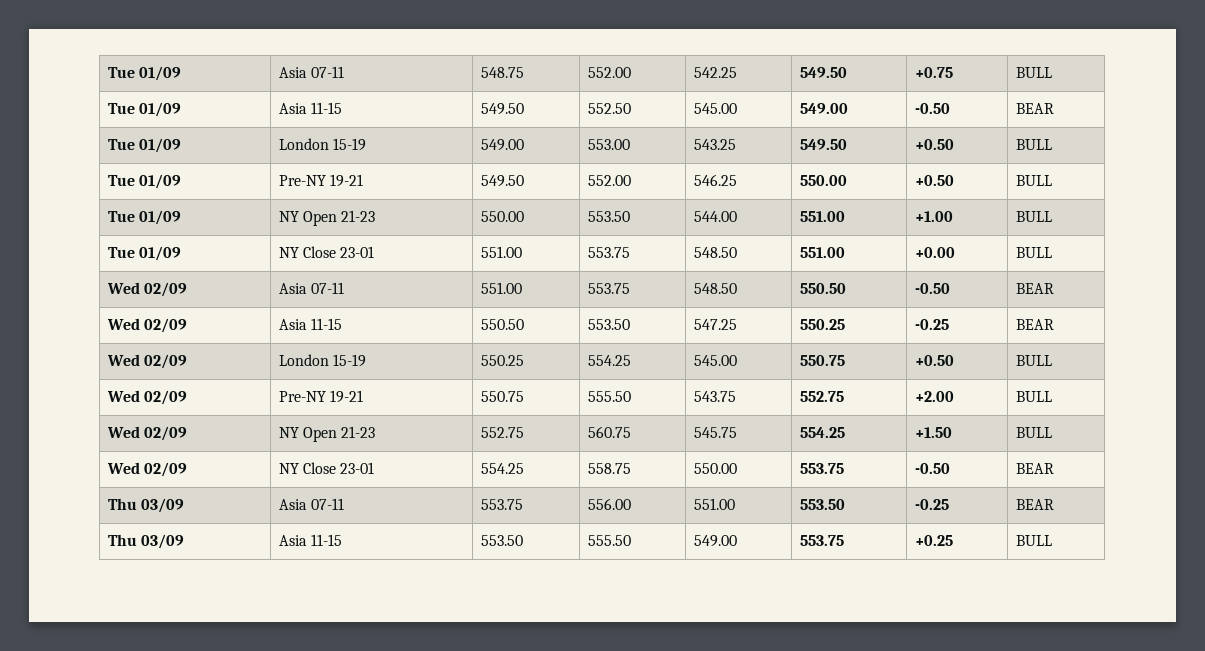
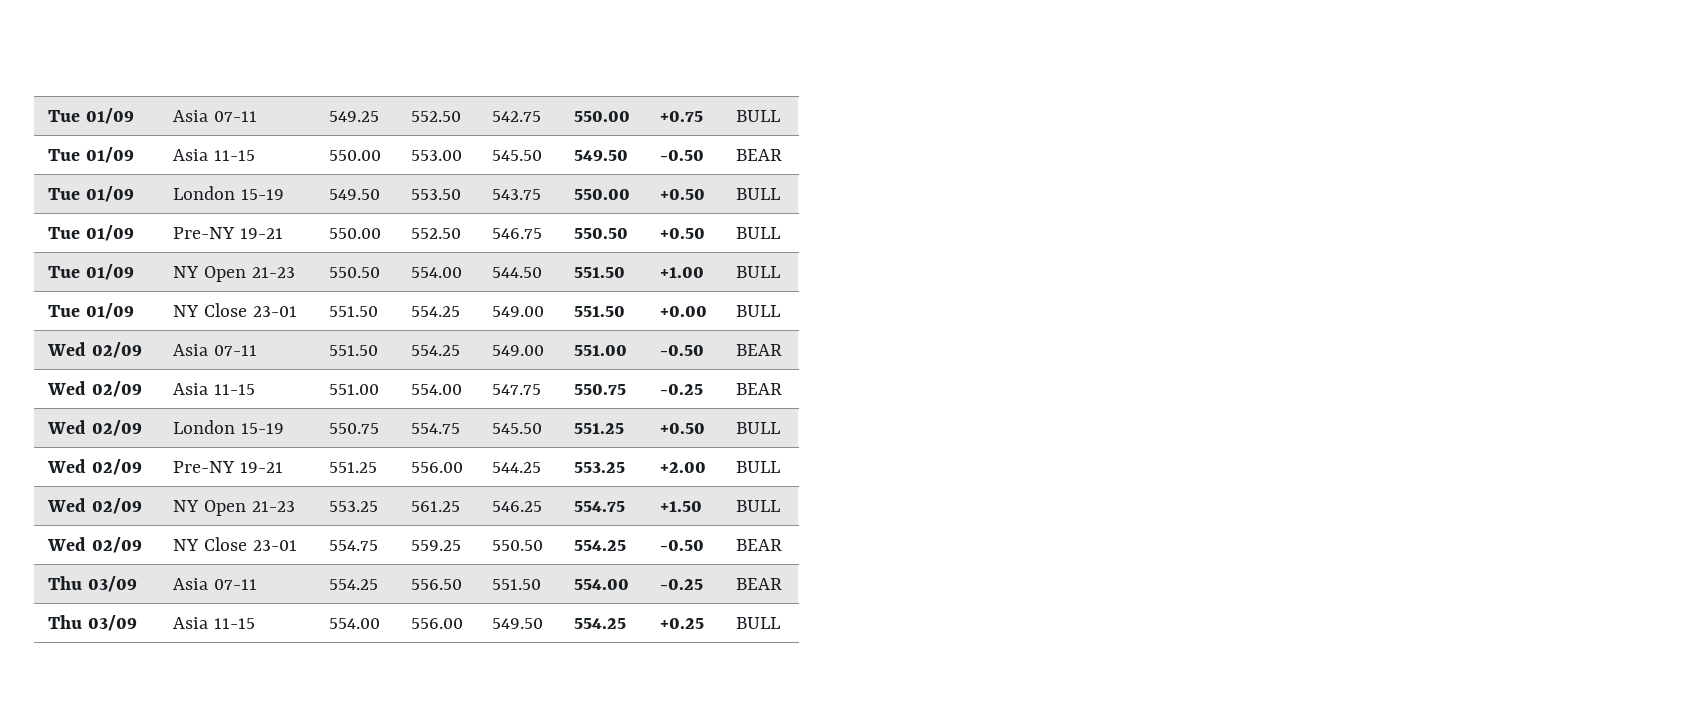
- Tue 01/09 | Asia 07-11 | 548.75 | 552.00 | 542.25 | 549.50 | +0.75 | BULL
+ Tue 01/09 | Asia 07-11 | 549.25 | 552.50 | 542.75 | 550.00 | +0.75 | BULL
- Tue 01/09 | Asia 11-15 | 549.50 | 552.50 | 545.00 | 549.00 | -0.50 | BEAR
+ Tue 01/09 | Asia 11-15 | 550.00 | 553.00 | 545.50 | 549.50 | -0.50 | BEAR
- Tue 01/09 | London 15-19 | 549.00 | 553.00 | 543.25 | 549.50 | +0.50 | BULL
+ Tue 01/09 | London 15-19 | 549.50 | 553.50 | 543.75 | 550.00 | +0.50 | BULL
- Tue 01/09 | Pre-NY 19-21 | 549.50 | 552.00 | 546.25 | 550.00 | +0.50 | BULL
+ Tue 01/09 | Pre-NY 19-21 | 550.00 | 552.50 | 546.75 | 550.50 | +0.50 | BULL
- Tue 01/09 | NY Open 21-23 | 550.00 | 553.50 | 544.00 | 551.00 | +1.00 | BULL
+ Tue 01/09 | NY Open 21-23 | 550.50 | 554.00 | 544.50 | 551.50 | +1.00 | BULL
- Tue 01/09 | NY Close 23-01 | 551.00 | 553.75 | 548.50 | 551.00 | +0.00 | BULL
+ Tue 01/09 | NY Close 23-01 | 551.50 | 554.25 | 549.00 | 551.50 | +0.00 | BULL
- Wed 02/09 | Asia 07-11 | 551.00 | 553.75 | 548.50 | 550.50 | -0.50 | BEAR
+ Wed 02/09 | Asia 07-11 | 551.50 | 554.25 | 549.00 | 551.00 | -0.50 | BEAR
- Wed 02/09 | Asia 11-15 | 550.50 | 553.50 | 547.25 | 550.25 | -0.25 | BEAR
+ Wed 02/09 | Asia 11-15 | 551.00 | 554.00 | 547.75 | 550.75 | -0.25 | BEAR
- Wed 02/09 | London 15-19 | 550.25 | 554.25 | 545.00 | 550.75 | +0.50 | BULL
+ Wed 02/09 | London 15-19 | 550.75 | 554.75 | 545.50 | 551.25 | +0.50 | BULL
- Wed 02/09 | Pre-NY 19-21 | 550.75 | 555.50 | 543.75 | 552.75 | +2.00 | BULL
+ Wed 02/09 | Pre-NY 19-21 | 551.25 | 556.00 | 544.25 | 553.25 | +2.00 | BULL
- Wed 02/09 | NY Open 21-23 | 552.75 | 560.75 | 545.75 | 554.25 | +1.50 | BULL
+ Wed 02/09 | NY Open 21-23 | 553.25 | 561.25 | 546.25 | 554.75 | +1.50 | BULL
- Wed 02/09 | NY Close 23-01 | 554.25 | 558.75 | 550.00 | 553.75 | -0.50 | BEAR
+ Wed 02/09 | NY Close 23-01 | 554.75 | 559.25 | 550.50 | 554.25 | -0.50 | BEAR
- Thu 03/09 | Asia 07-11 | 553.75 | 556.00 | 551.00 | 553.50 | -0.25 | BEAR
+ Thu 03/09 | Asia 07-11 | 554.25 | 556.50 | 551.50 | 554.00 | -0.25 | BEAR
- Thu 03/09 | Asia 11-15 | 553.50 | 555.50 | 549.00 | 553.75 | +0.25 | BULL
+ Thu 03/09 | Asia 11-15 | 554.00 | 556.00 | 549.50 | 554.25 | +0.25 | BULL

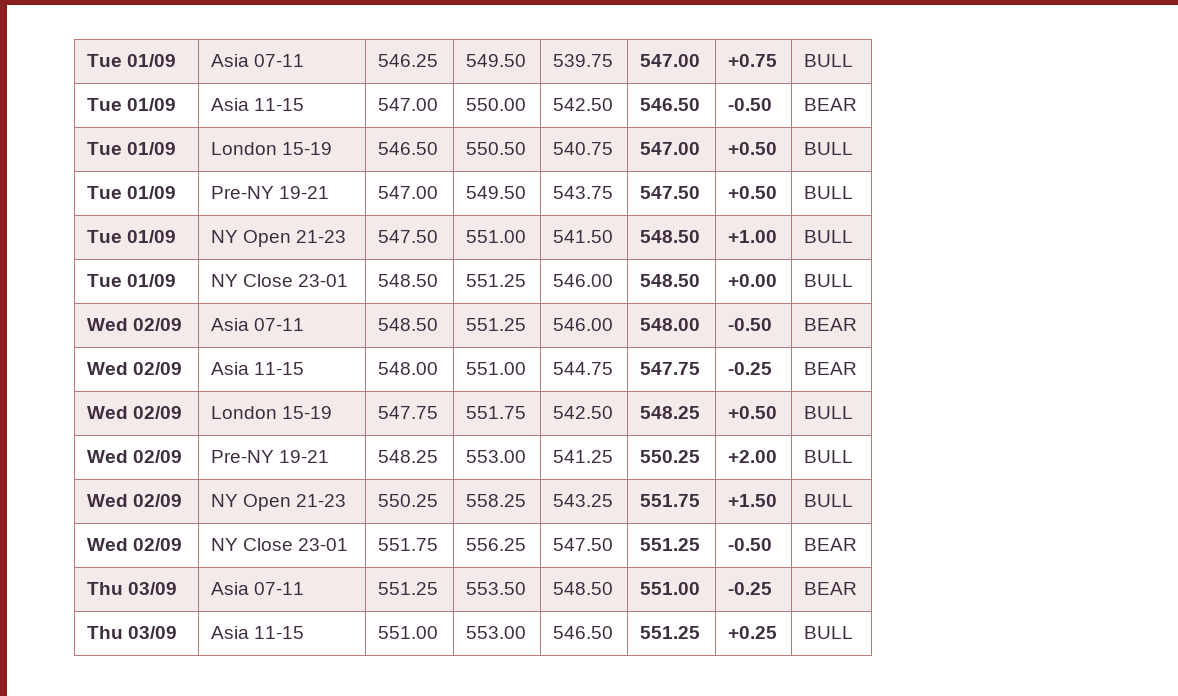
- Tue 01/09 | Asia 07-11 | 549.25 | 552.50 | 542.75 | 550.00 | +0.75 | BULL
+ Tue 01/09 | Asia 07-11 | 546.25 | 549.50 | 539.75 | 547.00 | +0.75 | BULL
- Tue 01/09 | Asia 11-15 | 550.00 | 553.00 | 545.50 | 549.50 | -0.50 | BEAR
+ Tue 01/09 | Asia 11-15 | 547.00 | 550.00 | 542.50 | 546.50 | -0.50 | BEAR
- Tue 01/09 | London 15-19 | 549.50 | 553.50 | 543.75 | 550.00 | +0.50 | BULL
+ Tue 01/09 | London 15-19 | 546.50 | 550.50 | 540.75 | 547.00 | +0.50 | BULL
- Tue 01/09 | Pre-NY 19-21 | 550.00 | 552.50 | 546.75 | 550.50 | +0.50 | BULL
+ Tue 01/09 | Pre-NY 19-21 | 547.00 | 549.50 | 543.75 | 547.50 | +0.50 | BULL
- Tue 01/09 | NY Open 21-23 | 550.50 | 554.00 | 544.50 | 551.50 | +1.00 | BULL
+ Tue 01/09 | NY Open 21-23 | 547.50 | 551.00 | 541.50 | 548.50 | +1.00 | BULL
- Tue 01/09 | NY Close 23-01 | 551.50 | 554.25 | 549.00 | 551.50 | +0.00 | BULL
+ Tue 01/09 | NY Close 23-01 | 548.50 | 551.25 | 546.00 | 548.50 | +0.00 | BULL
- Wed 02/09 | Asia 07-11 | 551.50 | 554.25 | 549.00 | 551.00 | -0.50 | BEAR
+ Wed 02/09 | Asia 07-11 | 548.50 | 551.25 | 546.00 | 548.00 | -0.50 | BEAR
- Wed 02/09 | Asia 11-15 | 551.00 | 554.00 | 547.75 | 550.75 | -0.25 | BEAR
+ Wed 02/09 | Asia 11-15 | 548.00 | 551.00 | 544.75 | 547.75 | -0.25 | BEAR
- Wed 02/09 | London 15-19 | 550.75 | 554.75 | 545.50 | 551.25 | +0.50 | BULL
+ Wed 02/09 | London 15-19 | 547.75 | 551.75 | 542.50 | 548.25 | +0.50 | BULL
- Wed 02/09 | Pre-NY 19-21 | 551.25 | 556.00 | 544.25 | 553.25 | +2.00 | BULL
+ Wed 02/09 | Pre-NY 19-21 | 548.25 | 553.00 | 541.25 | 550.25 | +2.00 | BULL
- Wed 02/09 | NY Open 21-23 | 553.25 | 561.25 | 546.25 | 554.75 | +1.50 | BULL
+ Wed 02/09 | NY Open 21-23 | 550.25 | 558.25 | 543.25 | 551.75 | +1.50 | BULL
- Wed 02/09 | NY Close 23-01 | 554.75 | 559.25 | 550.50 | 554.25 | -0.50 | BEAR
+ Wed 02/09 | NY Close 23-01 | 551.75 | 556.25 | 547.50 | 551.25 | -0.50 | BEAR
- Thu 03/09 | Asia 07-11 | 554.25 | 556.50 | 551.50 | 554.00 | -0.25 | BEAR
+ Thu 03/09 | Asia 07-11 | 551.25 | 553.50 | 548.50 | 551.00 | -0.25 | BEAR
- Thu 03/09 | Asia 11-15 | 554.00 | 556.00 | 549.50 | 554.25 | +0.25 | BULL
+ Thu 03/09 | Asia 11-15 | 551.00 | 553.00 | 546.50 | 551.25 | +0.25 | BULL

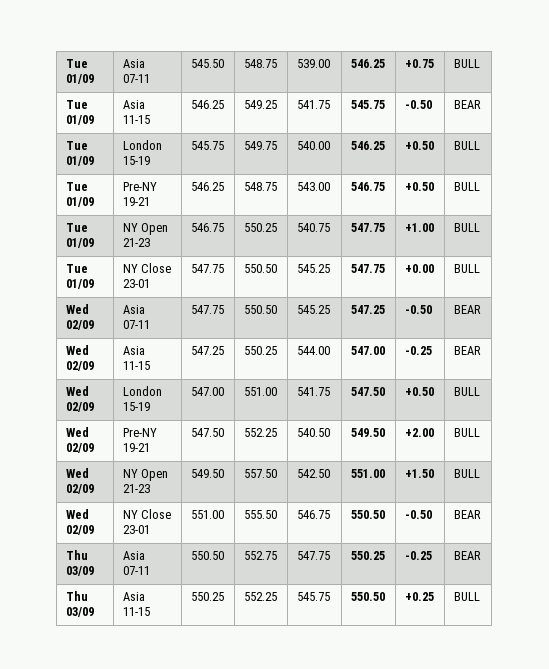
- Tue 01/09 | Asia 07-11 | 546.25 | 549.50 | 539.75 | 547.00 | +0.75 | BULL
+ Tue 01/09 | Asia 07-11 | 545.50 | 548.75 | 539.00 | 546.25 | +0.75 | BULL
- Tue 01/09 | Asia 11-15 | 547.00 | 550.00 | 542.50 | 546.50 | -0.50 | BEAR
+ Tue 01/09 | Asia 11-15 | 546.25 | 549.25 | 541.75 | 545.75 | -0.50 | BEAR
- Tue 01/09 | London 15-19 | 546.50 | 550.50 | 540.75 | 547.00 | +0.50 | BULL
+ Tue 01/09 | London 15-19 | 545.75 | 549.75 | 540.00 | 546.25 | +0.50 | BULL
- Tue 01/09 | Pre-NY 19-21 | 547.00 | 549.50 | 543.75 | 547.50 | +0.50 | BULL
+ Tue 01/09 | Pre-NY 19-21 | 546.25 | 548.75 | 543.00 | 546.75 | +0.50 | BULL
- Tue 01/09 | NY Open 21-23 | 547.50 | 551.00 | 541.50 | 548.50 | +1.00 | BULL
+ Tue 01/09 | NY Open 21-23 | 546.75 | 550.25 | 540.75 | 547.75 | +1.00 | BULL
- Tue 01/09 | NY Close 23-01 | 548.50 | 551.25 | 546.00 | 548.50 | +0.00 | BULL
+ Tue 01/09 | NY Close 23-01 | 547.75 | 550.50 | 545.25 | 547.75 | +0.00 | BULL
- Wed 02/09 | Asia 07-11 | 548.50 | 551.25 | 546.00 | 548.00 | -0.50 | BEAR
+ Wed 02/09 | Asia 07-11 | 547.75 | 550.50 | 545.25 | 547.25 | -0.50 | BEAR
- Wed 02/09 | Asia 11-15 | 548.00 | 551.00 | 544.75 | 547.75 | -0.25 | BEAR
+ Wed 02/09 | Asia 11-15 | 547.25 | 550.25 | 544.00 | 547.00 | -0.25 | BEAR
- Wed 02/09 | London 15-19 | 547.75 | 551.75 | 542.50 | 548.25 | +0.50 | BULL
+ Wed 02/09 | London 15-19 | 547.00 | 551.00 | 541.75 | 547.50 | +0.50 | BULL
- Wed 02/09 | Pre-NY 19-21 | 548.25 | 553.00 | 541.25 | 550.25 | +2.00 | BULL
+ Wed 02/09 | Pre-NY 19-21 | 547.50 | 552.25 | 540.50 | 549.50 | +2.00 | BULL
- Wed 02/09 | NY Open 21-23 | 550.25 | 558.25 | 543.25 | 551.75 | +1.50 | BULL
+ Wed 02/09 | NY Open 21-23 | 549.50 | 557.50 | 542.50 | 551.00 | +1.50 | BULL
- Wed 02/09 | NY Close 23-01 | 551.75 | 556.25 | 547.50 | 551.25 | -0.50 | BEAR
+ Wed 02/09 | NY Close 23-01 | 551.00 | 555.50 | 546.75 | 550.50 | -0.50 | BEAR
- Thu 03/09 | Asia 07-11 | 551.25 | 553.50 | 548.50 | 551.00 | -0.25 | BEAR
+ Thu 03/09 | Asia 07-11 | 550.50 | 552.75 | 547.75 | 550.25 | -0.25 | BEAR
- Thu 03/09 | Asia 11-15 | 551.00 | 553.00 | 546.50 | 551.25 | +0.25 | BULL
+ Thu 03/09 | Asia 11-15 | 550.25 | 552.25 | 545.75 | 550.50 | +0.25 | BULL

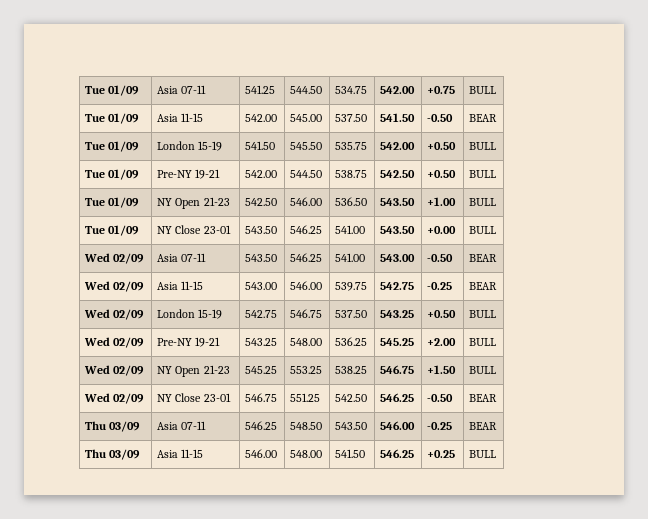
- Tue 01/09 | Asia 07-11 | 545.50 | 548.75 | 539.00 | 546.25 | +0.75 | BULL
+ Tue 01/09 | Asia 07-11 | 541.25 | 544.50 | 534.75 | 542.00 | +0.75 | BULL
- Tue 01/09 | Asia 11-15 | 546.25 | 549.25 | 541.75 | 545.75 | -0.50 | BEAR
+ Tue 01/09 | Asia 11-15 | 542.00 | 545.00 | 537.50 | 541.50 | -0.50 | BEAR
- Tue 01/09 | London 15-19 | 545.75 | 549.75 | 540.00 | 546.25 | +0.50 | BULL
+ Tue 01/09 | London 15-19 | 541.50 | 545.50 | 535.75 | 542.00 | +0.50 | BULL
- Tue 01/09 | Pre-NY 19-21 | 546.25 | 548.75 | 543.00 | 546.75 | +0.50 | BULL
+ Tue 01/09 | Pre-NY 19-21 | 542.00 | 544.50 | 538.75 | 542.50 | +0.50 | BULL
- Tue 01/09 | NY Open 21-23 | 546.75 | 550.25 | 540.75 | 547.75 | +1.00 | BULL
+ Tue 01/09 | NY Open 21-23 | 542.50 | 546.00 | 536.50 | 543.50 | +1.00 | BULL
- Tue 01/09 | NY Close 23-01 | 547.75 | 550.50 | 545.25 | 547.75 | +0.00 | BULL
+ Tue 01/09 | NY Close 23-01 | 543.50 | 546.25 | 541.00 | 543.50 | +0.00 | BULL
- Wed 02/09 | Asia 07-11 | 547.75 | 550.50 | 545.25 | 547.25 | -0.50 | BEAR
+ Wed 02/09 | Asia 07-11 | 543.50 | 546.25 | 541.00 | 543.00 | -0.50 | BEAR
- Wed 02/09 | Asia 11-15 | 547.25 | 550.25 | 544.00 | 547.00 | -0.25 | BEAR
+ Wed 02/09 | Asia 11-15 | 543.00 | 546.00 | 539.75 | 542.75 | -0.25 | BEAR
- Wed 02/09 | London 15-19 | 547.00 | 551.00 | 541.75 | 547.50 | +0.50 | BULL
+ Wed 02/09 | London 15-19 | 542.75 | 546.75 | 537.50 | 543.25 | +0.50 | BULL
- Wed 02/09 | Pre-NY 19-21 | 547.50 | 552.25 | 540.50 | 549.50 | +2.00 | BULL
+ Wed 02/09 | Pre-NY 19-21 | 543.25 | 548.00 | 536.25 | 545.25 | +2.00 | BULL
- Wed 02/09 | NY Open 21-23 | 549.50 | 557.50 | 542.50 | 551.00 | +1.50 | BULL
+ Wed 02/09 | NY Open 21-23 | 545.25 | 553.25 | 538.25 | 546.75 | +1.50 | BULL
- Wed 02/09 | NY Close 23-01 | 551.00 | 555.50 | 546.75 | 550.50 | -0.50 | BEAR
+ Wed 02/09 | NY Close 23-01 | 546.75 | 551.25 | 542.50 | 546.25 | -0.50 | BEAR
- Thu 03/09 | Asia 07-11 | 550.50 | 552.75 | 547.75 | 550.25 | -0.25 | BEAR
+ Thu 03/09 | Asia 07-11 | 546.25 | 548.50 | 543.50 | 546.00 | -0.25 | BEAR
- Thu 03/09 | Asia 11-15 | 550.25 | 552.25 | 545.75 | 550.50 | +0.25 | BULL
+ Thu 03/09 | Asia 11-15 | 546.00 | 548.00 | 541.50 | 546.25 | +0.25 | BULL

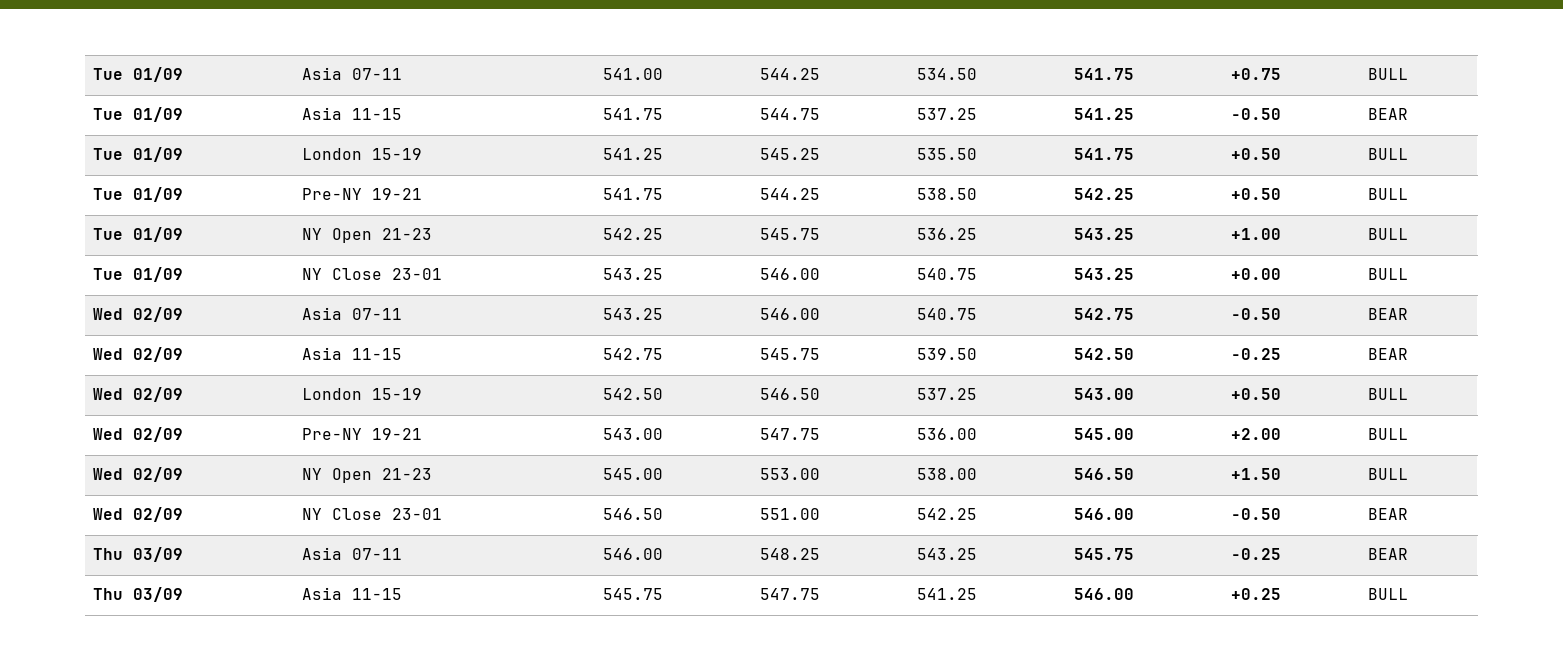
- Tue 01/09 | Asia 07-11 | 541.25 | 544.50 | 534.75 | 542.00 | +0.75 | BULL
+ Tue 01/09 | Asia 07-11 | 541.00 | 544.25 | 534.50 | 541.75 | +0.75 | BULL
- Tue 01/09 | Asia 11-15 | 542.00 | 545.00 | 537.50 | 541.50 | -0.50 | BEAR
+ Tue 01/09 | Asia 11-15 | 541.75 | 544.75 | 537.25 | 541.25 | -0.50 | BEAR
- Tue 01/09 | London 15-19 | 541.50 | 545.50 | 535.75 | 542.00 | +0.50 | BULL
+ Tue 01/09 | London 15-19 | 541.25 | 545.25 | 535.50 | 541.75 | +0.50 | BULL
- Tue 01/09 | Pre-NY 19-21 | 542.00 | 544.50 | 538.75 | 542.50 | +0.50 | BULL
+ Tue 01/09 | Pre-NY 19-21 | 541.75 | 544.25 | 538.50 | 542.25 | +0.50 | BULL
- Tue 01/09 | NY Open 21-23 | 542.50 | 546.00 | 536.50 | 543.50 | +1.00 | BULL
+ Tue 01/09 | NY Open 21-23 | 542.25 | 545.75 | 536.25 | 543.25 | +1.00 | BULL
- Tue 01/09 | NY Close 23-01 | 543.50 | 546.25 | 541.00 | 543.50 | +0.00 | BULL
+ Tue 01/09 | NY Close 23-01 | 543.25 | 546.00 | 540.75 | 543.25 | +0.00 | BULL
- Wed 02/09 | Asia 07-11 | 543.50 | 546.25 | 541.00 | 543.00 | -0.50 | BEAR
+ Wed 02/09 | Asia 07-11 | 543.25 | 546.00 | 540.75 | 542.75 | -0.50 | BEAR
- Wed 02/09 | Asia 11-15 | 543.00 | 546.00 | 539.75 | 542.75 | -0.25 | BEAR
+ Wed 02/09 | Asia 11-15 | 542.75 | 545.75 | 539.50 | 542.50 | -0.25 | BEAR
- Wed 02/09 | London 15-19 | 542.75 | 546.75 | 537.50 | 543.25 | +0.50 | BULL
+ Wed 02/09 | London 15-19 | 542.50 | 546.50 | 537.25 | 543.00 | +0.50 | BULL
- Wed 02/09 | Pre-NY 19-21 | 543.25 | 548.00 | 536.25 | 545.25 | +2.00 | BULL
+ Wed 02/09 | Pre-NY 19-21 | 543.00 | 547.75 | 536.00 | 545.00 | +2.00 | BULL
- Wed 02/09 | NY Open 21-23 | 545.25 | 553.25 | 538.25 | 546.75 | +1.50 | BULL
+ Wed 02/09 | NY Open 21-23 | 545.00 | 553.00 | 538.00 | 546.50 | +1.50 | BULL
- Wed 02/09 | NY Close 23-01 | 546.75 | 551.25 | 542.50 | 546.25 | -0.50 | BEAR
+ Wed 02/09 | NY Close 23-01 | 546.50 | 551.00 | 542.25 | 546.00 | -0.50 | BEAR
- Thu 03/09 | Asia 07-11 | 546.25 | 548.50 | 543.50 | 546.00 | -0.25 | BEAR
+ Thu 03/09 | Asia 07-11 | 546.00 | 548.25 | 543.25 | 545.75 | -0.25 | BEAR
- Thu 03/09 | Asia 11-15 | 546.00 | 548.00 | 541.50 | 546.25 | +0.25 | BULL
+ Thu 03/09 | Asia 11-15 | 545.75 | 547.75 | 541.25 | 546.00 | +0.25 | BULL

